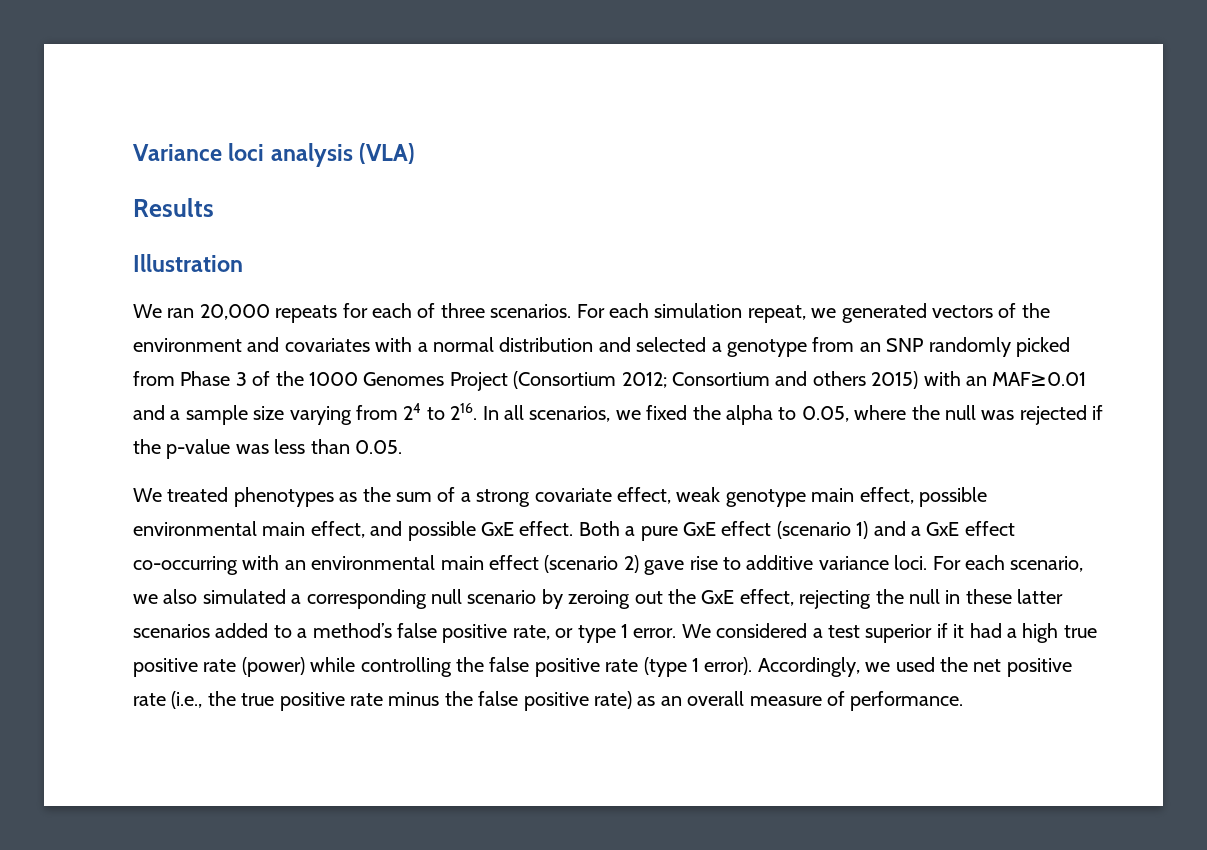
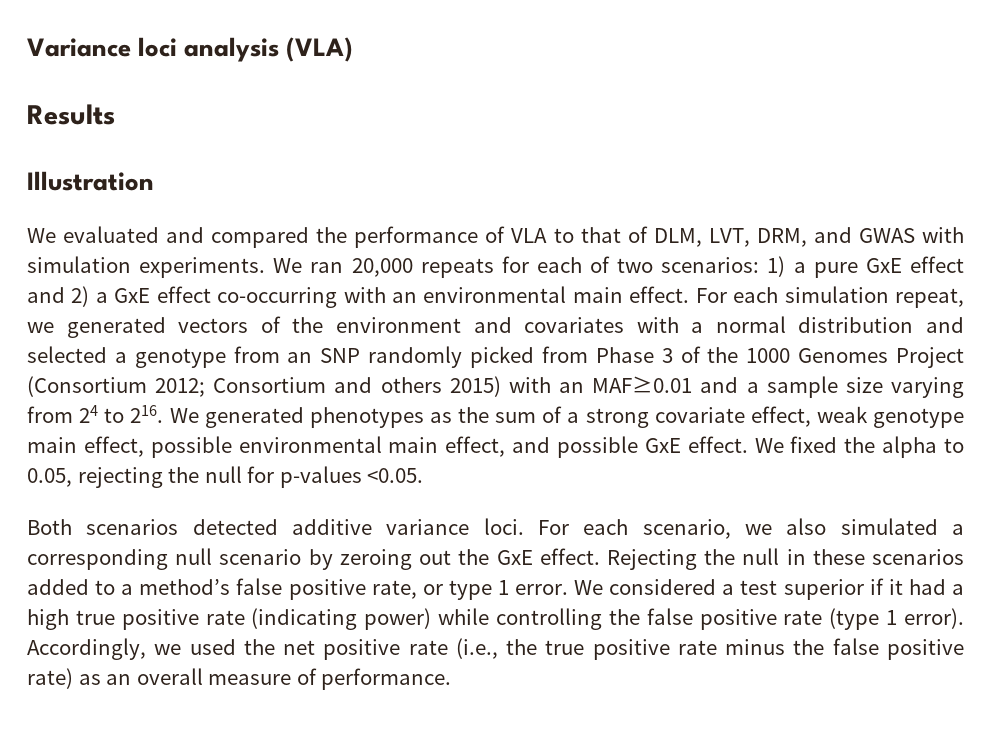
- We ran 20,000 repeats for each of three scenarios.
+ We evaluated and compared the performance of VLA to that of DLM, LVT, DRM, and GWAS with simulation experiments. We ran 20,000 repeats for each of two scenarios: 1) a pure GxE effect and 2) a GxE effect co-occurring with an environmental main effect.
- Consortium and others 2015) with an MAF≥0.01 and a sample size varying from 24 to 216. In all scenarios, we fixed the alpha to 0.05, where the null was rejected if the p-value was less than 0.05.
- We treated phenotypes as the sum of a strong covariate effect, weak genotype main effect, possible environmental main effect, and possible GxE effect.
+ Consortium and others 2015) with an MAF≥0.01 and a sample size varying from 24 to 216. We generated phenotypes as the sum of a strong covariate effect, weak genotype main effect, possible environmental main effect, and possible GxE effect.
- Both a pure GxE effect (scenario 1) and a GxE effect co-occurring with an environmental main effect (scenario 2) gave rise to additive variance loci.
+ We fixed the alpha to 0.05, rejecting the null for p-values <0.05.
+ Both scenarios detected additive variance loci.
- For each scenario, we also simulated a corresponding null scenario by zeroing out the GxE effect, rejecting the null in these latter scenarios added to a method’s false positive rate, or type 1 error.
+ For each scenario, we also simulated a corresponding null scenario by zeroing out the GxE effect. Rejecting the null in these scenarios added to a method’s false positive rate, or type 1 error.
- We considered a test superior if it had a high true positive rate (power) while controlling the false positive rate (type 1 error).
+ We considered a test superior if it had a high true positive rate (indicating power) while controlling the false positive rate (type 1 error).

